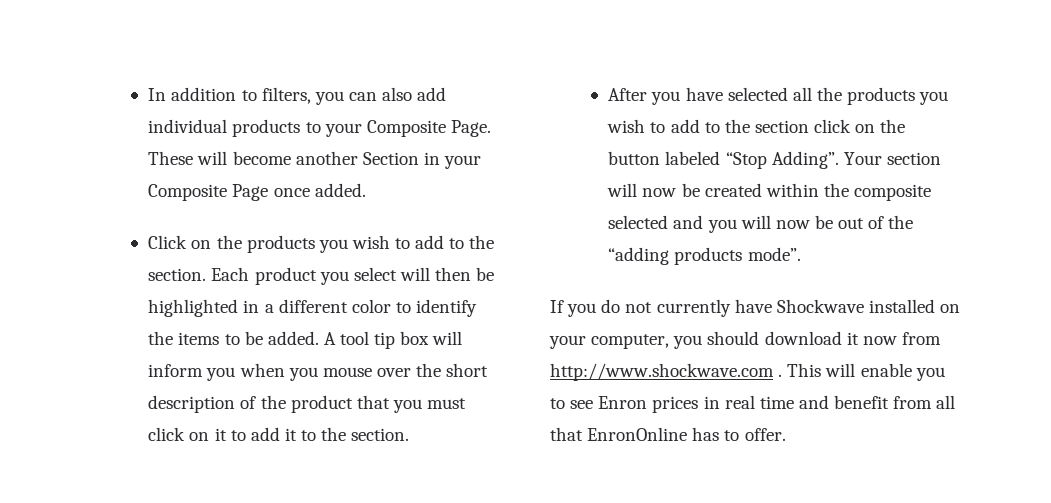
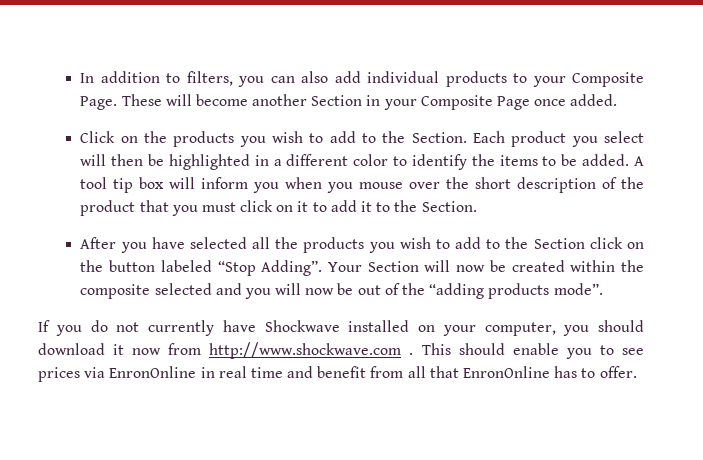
- Click on the products you wish to add to the section.
+ Click on the products you wish to add to the Section.
- A tool tip box will inform you when you mouse over the short description of the product that you must click on it to add it to the section.
+ A tool tip box will inform you when you mouse over the short description of the product that you must click on it to add it to the Section.
- After you have selected all the products you wish to add to the section click on the button labeled “Stop Adding”.
+ After you have selected all the products you wish to add to the Section click on the button labeled “Stop Adding”.
- Your section will now be created within the composite selected and you will now be out of the “adding products mode”.
+ Your Section will now be created within the composite selected and you will now be out of the “adding products mode”.
- This will enable you to see Enron prices in real time and benefit from all that EnronOnline has to offer.
+ This should enable you to see prices via EnronOnline in real time and benefit from all that EnronOnline has to offer.

